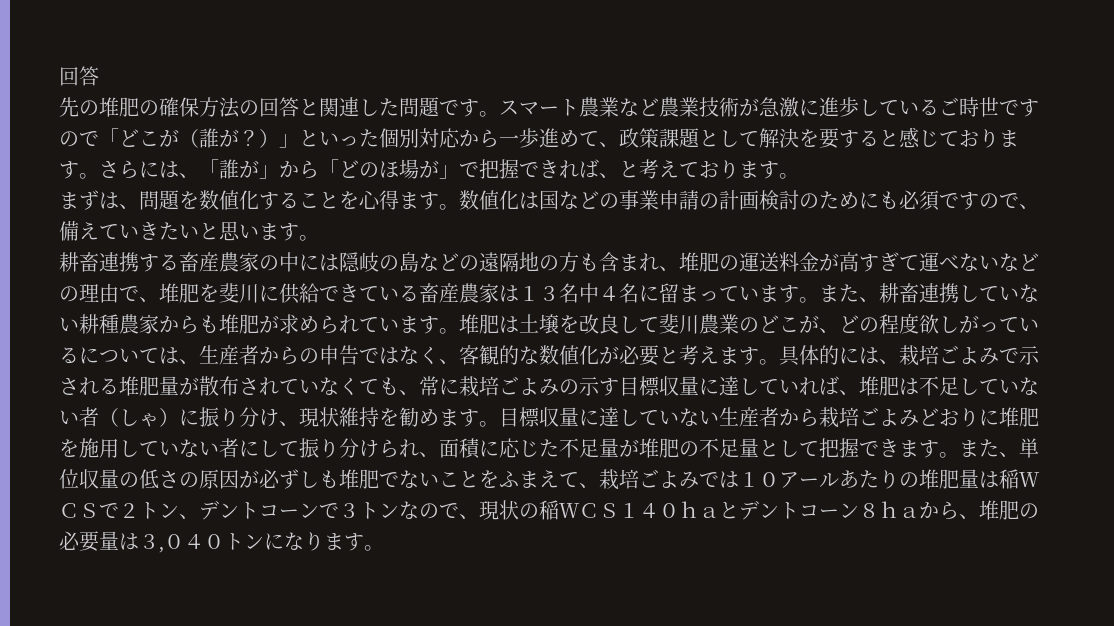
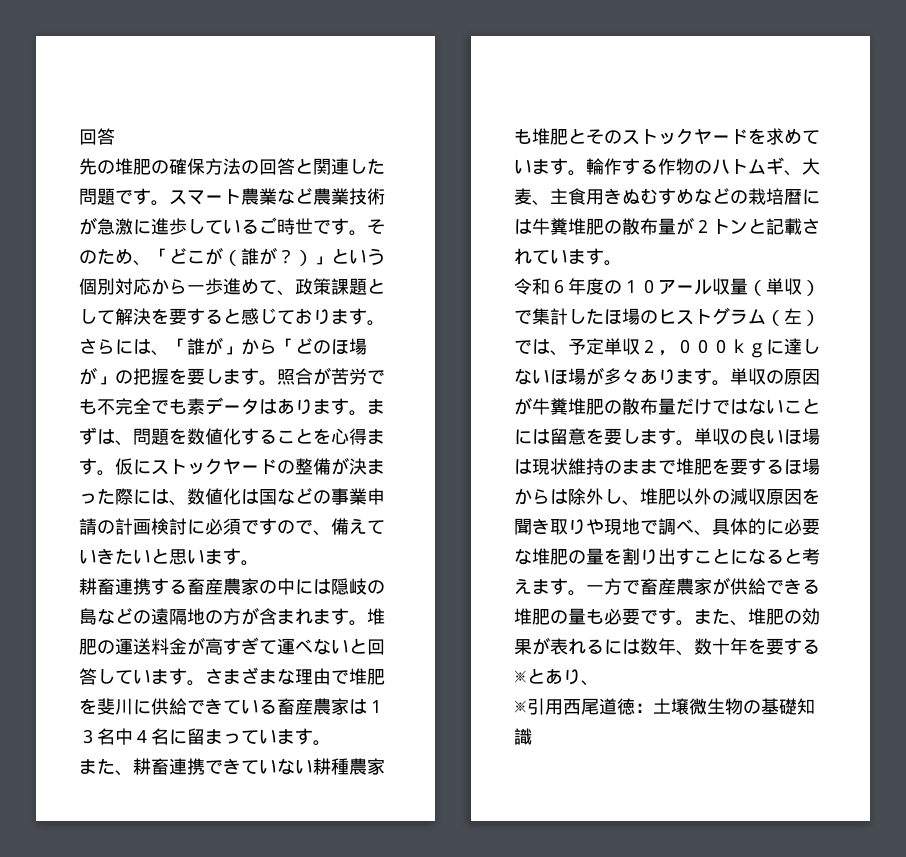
- スマート農業など農業技術が急激に進歩しているご時世ですので「どこが（誰が？）」といった個別対応から一歩進めて、政策課題として解決を要すると感じております。
+ スマート農業など農業技術が急激に進歩しているご時世です。そのため、「どこが（誰が？）」という個別対応から一歩進めて、政策課題として解決を要すると感じております。
- さらには、「誰が」から「どのほ場が」で把握できれば、と考えております。
- まずは、問題を数値化することを心得ます。
+ さらには、「誰が」から「どのほ場が」の把握を要します。照合が苦労でも不完全でも素データはあります。まずは、問題を数値化することを心得ます。
- 数値化は国などの事業申請の計画検討のためにも必須ですので、備えていきたいと思います。
+ 仮にストックヤードの整備が決まった際には、数値化は国などの事業申請の計画検討に必須ですので、備えていきたいと思います。
- 耕畜連携する畜産農家の中には隠岐の島などの遠隔地の方も含まれ、堆肥の運送料金が高すぎて運べないなどの理由で、堆肥を斐川に供給できている畜産農家は１３名中４名に留まっています。また、耕畜連携していない耕種農家からも堆肥が求められています。堆肥は土壌を改良して斐川農業のどこが、どの程度欲しがっているについては、生産者からの申告ではなく、客観的な数値化が必要と考えます。具体的には、栽培ごよみで示される堆肥量が散布されていなくても、常に栽培ごよみの示す目標収量に達していれば、堆肥は不足していない者（しゃ）に振り分け、現状維持を勧めます。目標収量に達していない生産者から栽培ごよみどおりに堆肥を施用していない者にして振り分けられ、面積に応じた不足量が堆肥の不足量として把握できます。また、単位収量の低さの原因が必ずしも堆肥でないことをふまえて、栽培ごよみでは１０アールあたりの堆肥量は稲ＷＣＳで２トン、デントコーンで３トンなので、現状の稲ＷＣＳ１４０ｈａとデントコーン８ｈａから、堆肥の必要量は３,０４０トンになります。
+ 耕畜連携する畜産農家の中には隠岐の島などの遠隔地の方が含まれます。堆肥の運送料金が高すぎて運べないと回答しています。さまざまな理由で堆肥を斐川に供給できている畜産農家は１３名中４名に留まっています。
+ また、耕畜連携できていない耕種農家も堆肥とそのストックヤードを求めています。輪作する作物のハトムギ、大麦、主食用きぬむすめなどの栽培暦には牛糞堆肥の散布量が２トンと記載されています。
+ 令和６年度の１０アール収量（単収）で集計したほ場のヒストグラム（左）では、予定単収２，０００ｋｇに達しないほ場が多々あります。単収の原因が牛糞堆肥の散布量だけではないことには留意を要します。単収の良いほ場は現状維持のままで堆肥を要するほ場からは除外し、堆肥以外の減収原因を聞き取りや現地で調べ、具体的に必要な堆肥の量を割り出すことになると考えます。一方で畜産農家が供給できる堆肥の量も必要です。また、堆肥の効果が表れるには数年、数十年を要する※とあり、
+ ※引用西尾道徳：土壌微生物の基礎知識

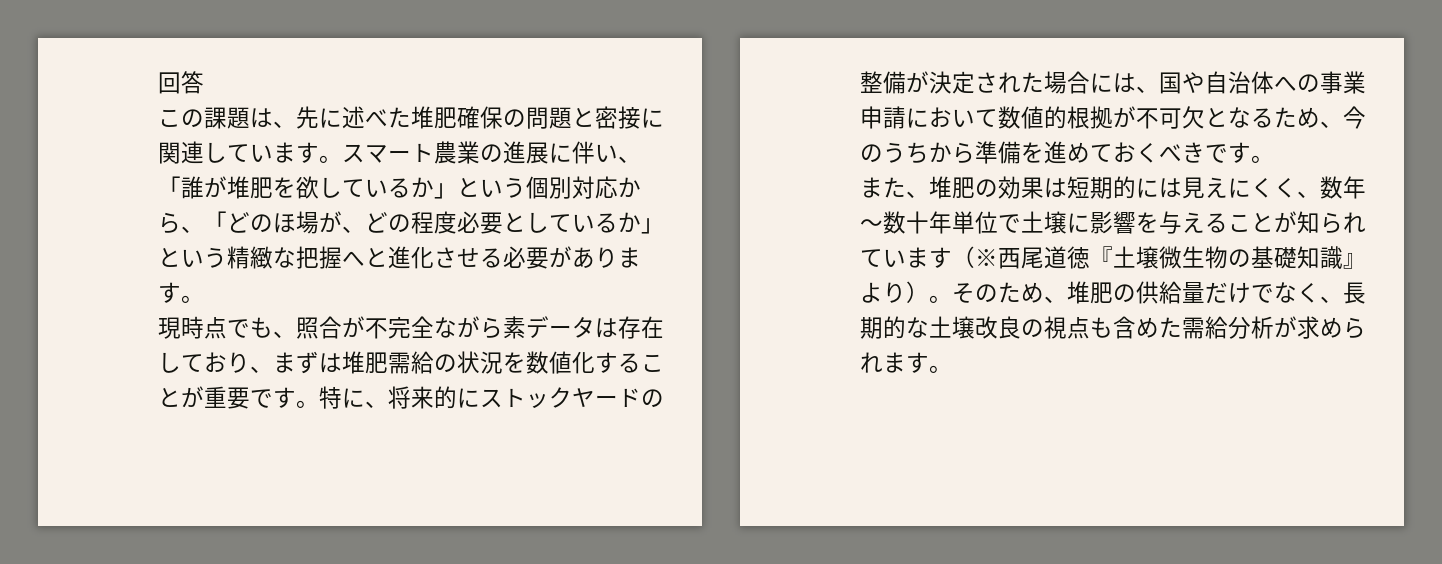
- 先の堆肥の確保方法の回答と関連した問題です。スマート農業など農業技術が急激に進歩しているご時世です。そのため、「どこが（誰が？）」という個別対応から一歩進めて、政策課題として解決を要すると感じております。さらには、「誰が」から「どのほ場が」の把握を要します。照合が苦労でも不完全でも素データはあります。まずは、問題を数値化することを心得ます。仮にストックヤードの整備が決まった際には、数値化は国などの事業申請の計画検討に必須ですので、備えていきたいと思います。
- 耕畜連携する畜産農家の中には隠岐の島などの遠隔地の方が含まれます。堆肥の運送料金が高すぎて運べないと回答しています。さまざまな理由で堆肥を斐川に供給できている畜産農家は１３名中４名に留まっています。
- また、耕畜連携できていない耕種農家も堆肥とそのストックヤードを求めています。輪作する作物のハトムギ、大麦、主食用きぬむすめなどの栽培暦には牛糞堆肥の散布量が２トンと記載されています。
- 令和６年度の１０アール収量（単収）で集計したほ場のヒストグラム（左）では、予定単収２，０００ｋｇに達しないほ場が多々あります。単収の原因が牛糞堆肥の散布量だけではないことには留意を要します。単収の良いほ場は現状維持のままで堆肥を要するほ場からは除外し、堆肥以外の減収原因を聞き取りや現地で調べ、具体的に必要な堆肥の量を割り出すことになると考えます。一方で畜産農家が供給できる堆肥の量も必要です。また、堆肥の効果が表れるには数年、数十年を要する※とあり、
- ※引用西尾道徳：土壌微生物の基礎知識
+ この課題は、先に述べた堆肥確保の問題と密接に関連しています。スマート農業の進展に伴い、「誰が堆肥を欲しているか」という個別対応から、「どのほ場が、どの程度必要としているか」という精緻な把握へと進化させる必要があります。
+ 現時点でも、照合が不完全ながら素データは存在しており、まずは堆肥需給の状況を数値化することが重要です。特に、将来的にストックヤードの整備が決定された場合には、国や自治体への事業申請において数値的根拠が不可欠となるため、今のうちから準備を進めておくべきです。
+ また、堆肥の効果は短期的には見えにくく、数年〜数十年単位で土壌に影響を与えることが知られています（※西尾道徳『土壌微生物の基礎知識』より）。そのため、堆肥の供給量だけでなく、長期的な土壌改良の視点も含めた需給分析が求められます。

